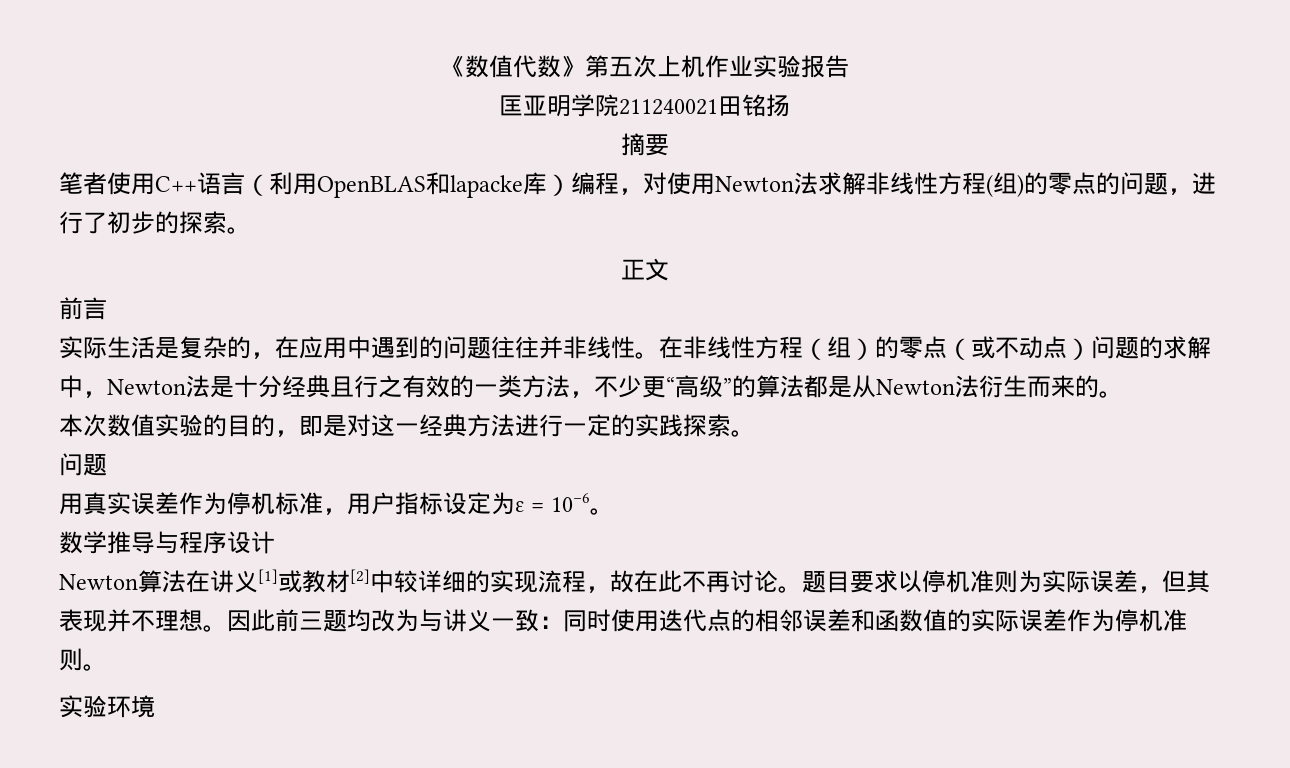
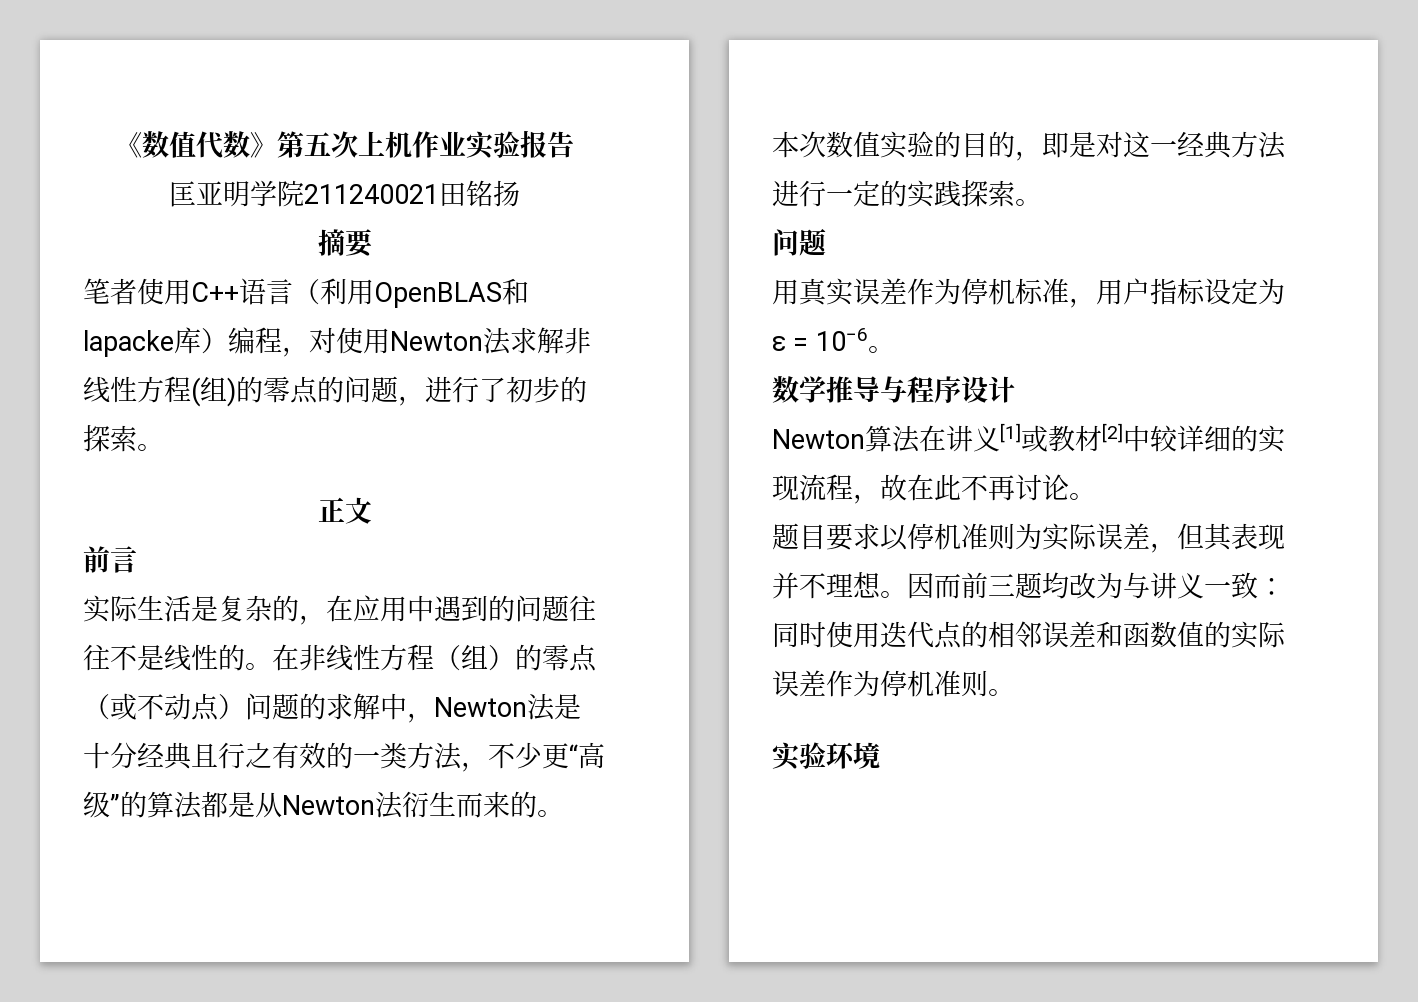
- 实际生活是复杂的，在应用中遇到的问题往往并非线性。
+ 实际生活是复杂的，在应用中遇到的问题往往不是线性的。
- Newton算法在讲义[1]或教材[2]中较详细的实现流程，故在此不再讨论。题目要求以停机准则为实际误差，但其表现并不理想。
+ Newton算法在讲义[1]或教材[2]中较详细的实现流程，故在此不再讨论。
+ 题目要求以停机准则为实际误差，但其表现并不理想。
- 因此前三题均改为与讲义一致：同时使用迭代点的相邻误差和函数值的实际误差作为停机准则。
+ 因而前三题均改为与讲义一致：同时使用迭代点的相邻误差和函数值的实际误差作为停机准则。

